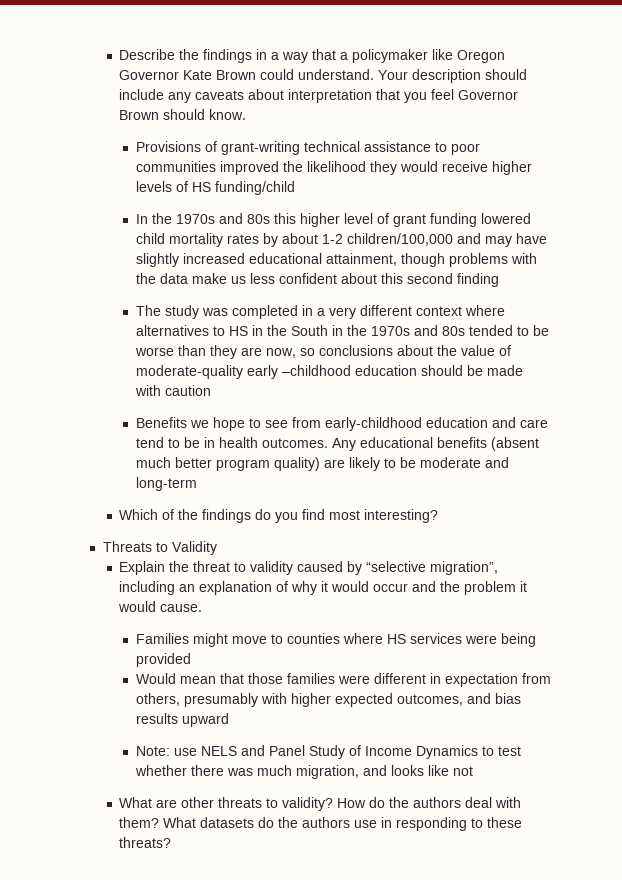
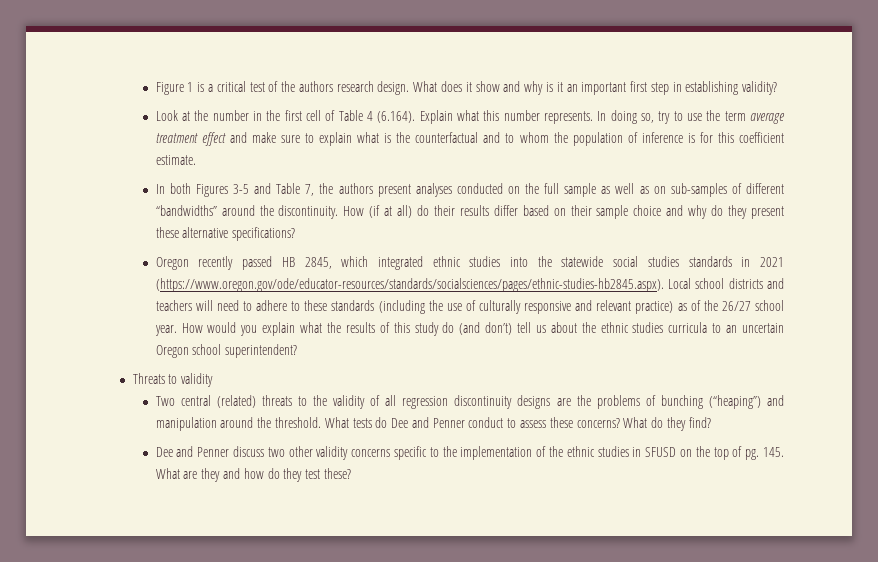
- Describe the findings in a way that a policymaker like Oregon Governor Kate Brown could understand. Your description should include any caveats about interpretation that you feel Governor Brown should know.
- Provisions of grant-writing technical assistance to poor communities improved the likelihood they would receive higher levels of HS funding/child
- In the 1970s and 80s this higher level of grant funding lowered child mortality rates by about 1-2 children/100,000 and may have slightly increased educational attainment, though problems with the data make us less confident about this second finding
- The study was completed in a very different context where alternatives to HS in the South in the 1970s and 80s tended to be worse than they are now, so conclusions about the value of moderate-quality early –childhood education should be made with caution
- Benefits we hope to see from early-childhood education and care tend to be in health outcomes. Any educational benefits (absent much better program quality) are likely to be moderate and long-term
- Which of the findings do you find most interesting?
- Threats to Validity
- Explain the threat to validity caused by “selective migration”, including an explanation of why it would occur and the problem it would cause.
- Families might move to counties where HS services were being provided
- Would mean that those families were different in expectation from others, presumably with higher expected outcomes, and bias results upward
- Note: use NELS and Panel Study of Income Dynamics to test whether there was much migration, and looks like not
- What are other threats to validity? How do the authors deal with them? What datasets do the authors use in responding to these threats?
+ Figure 1 is a critical test of the authors research design. What does it show and why is it an important first step in establishing validity?
+ Look at the number in the first cell of Table 4 (6.164). Explain what this number represents. In doing so, try to use the term average treatment effect and make sure to explain what is the counterfactual and to whom the population of inference is for this coefficient estimate.
+ In both Figures 3-5 and Table 7, the authors present analyses conducted on the full sample as well as on sub-samples of different “bandwidths” around the discontinuity. How (if at all) do their results differ based on their sample choice and why do they present these alternative specifications?
+ Oregon recently passed HB 2845, which integrated ethnic studies into the statewide social studies standards in 2021 (https://www.oregon.gov/ode/educator-resources/standards/socialsciences/pages/ethnic-studies-hb2845.aspx). Local school districts and teachers will need to adhere to these standards (including the use of culturally responsive and relevant practice) as of the 26/27 school year. How would you explain what the results of this study do (and don’t) tell us about the ethnic studies curricula to an uncertain Oregon school superintendent?
+ Threats to validity
+ Two central (related) threats to the validity of all regression discontinuity designs are the problems of bunching (“heaping”) and manipulation around the threshold. What tests do Dee and Penner conduct to assess these concerns? What do they find?
+ Dee and Penner discuss two other validity concerns specific to the implementation of the ethnic studies in SFUSD on the top of pg. 145. What are they and how do they test these?

